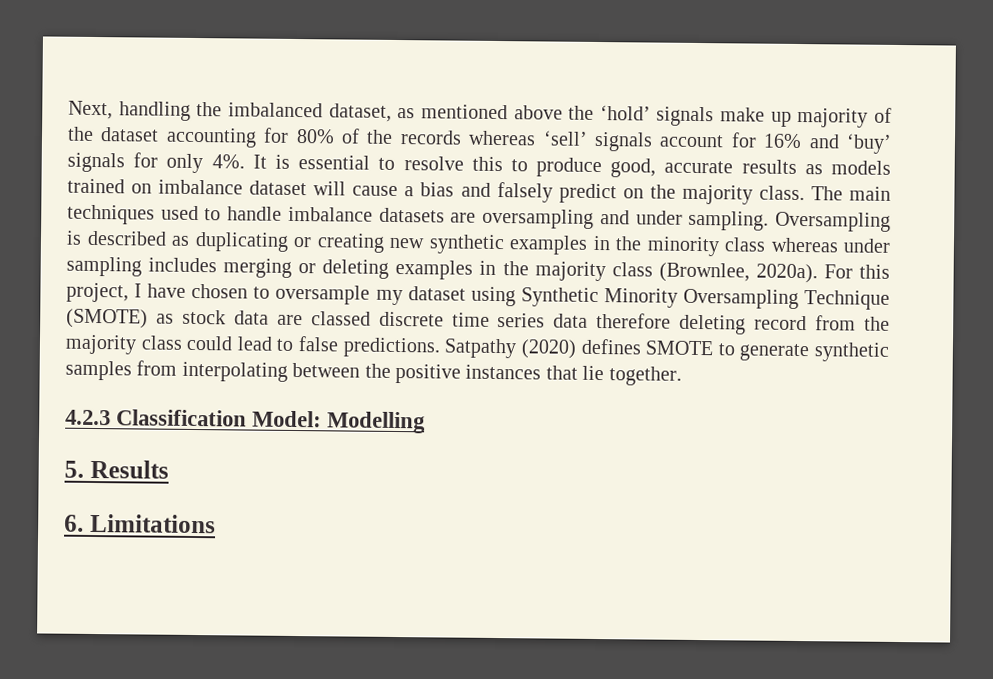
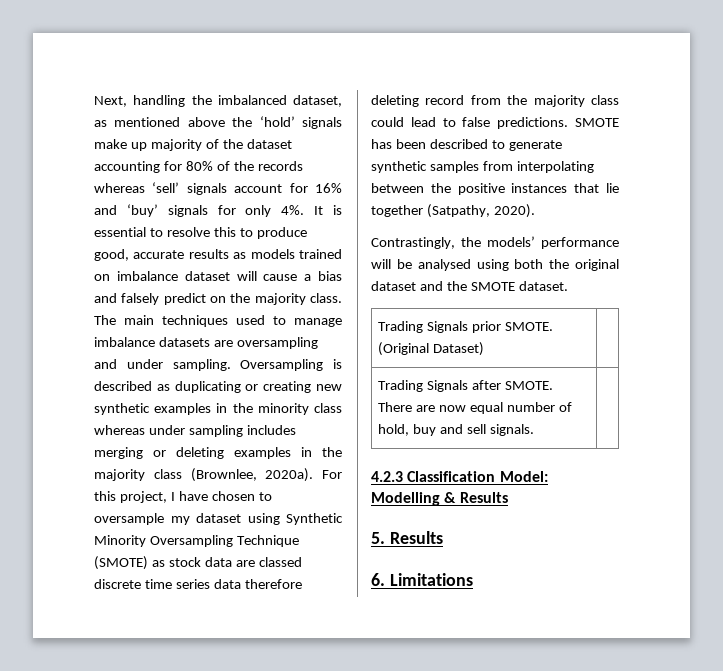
- The main techniques used to handle imbalance datasets are oversampling and under sampling.
+ The main techniques used to manage imbalance datasets are oversampling and under sampling.
- Satpathy (2020) defines SMOTE to generate synthetic samples from interpolating between the positive instances that lie together.
+ SMOTE has been described to generate synthetic samples from interpolating between the positive instances that lie together (Satpathy, 2020).
+ Contrastingly, the models’ performance will be analysed using both the original dataset and the SMOTE dataset.
+ Trading Signals prior SMOTE. (Original Dataset) |
+ Trading Signals after SMOTE. There are now equal number of hold, buy and sell signals. |
- 4.2.3 Classification Model: Modelling
+ 4.2.3 Classification Model: Modelling & Results

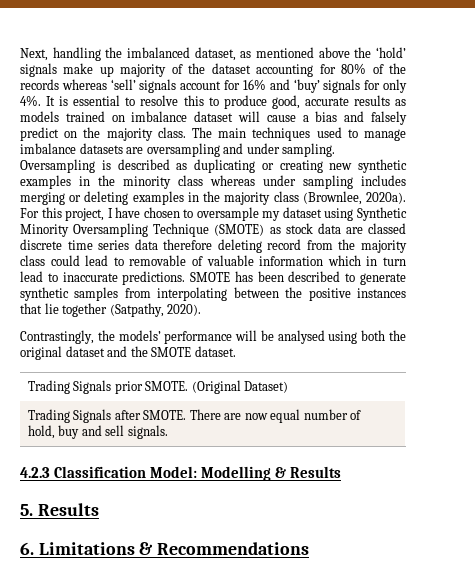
- For this project, I have chosen to oversample my dataset using Synthetic Minority Oversampling Technique (SMOTE) as stock data are classed discrete time series data therefore deleting record from the majority class could lead to false predictions.
+ For this project, I have chosen to oversample my dataset using Synthetic Minority Oversampling Technique (SMOTE) as stock data are classed discrete time series data therefore deleting record from the majority class could lead to removable of valuable information which in turn lead to inaccurate predictions.
- 6. Limitations
+ 6. Limitations & Recommendations

